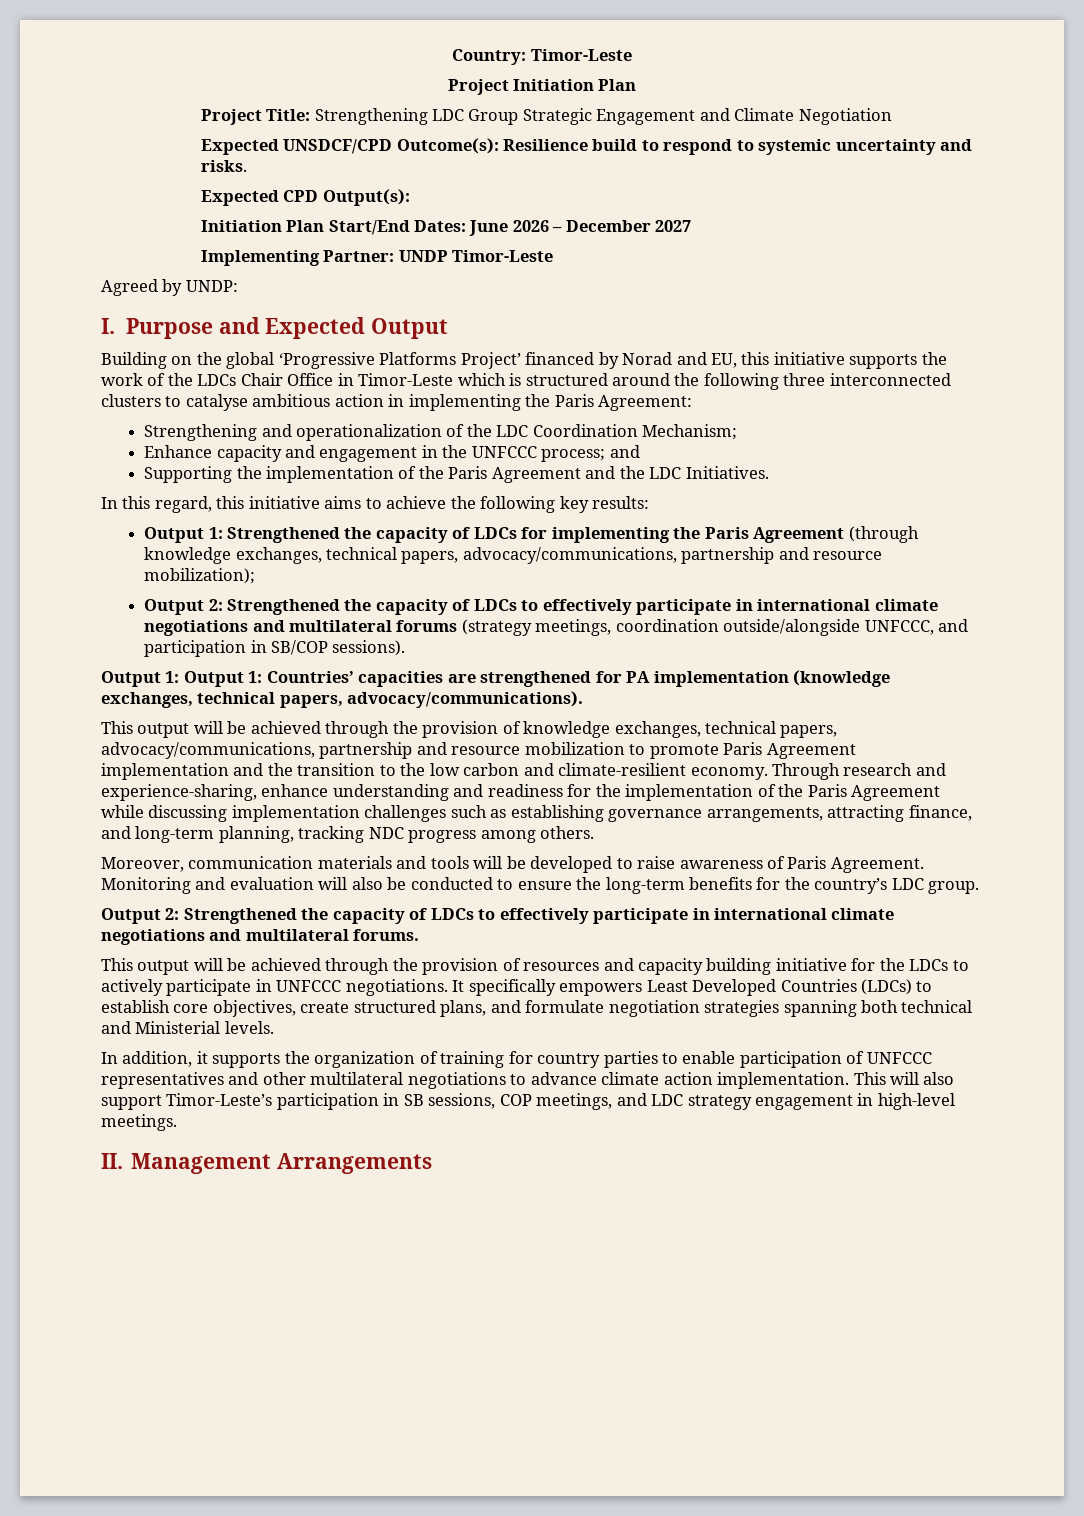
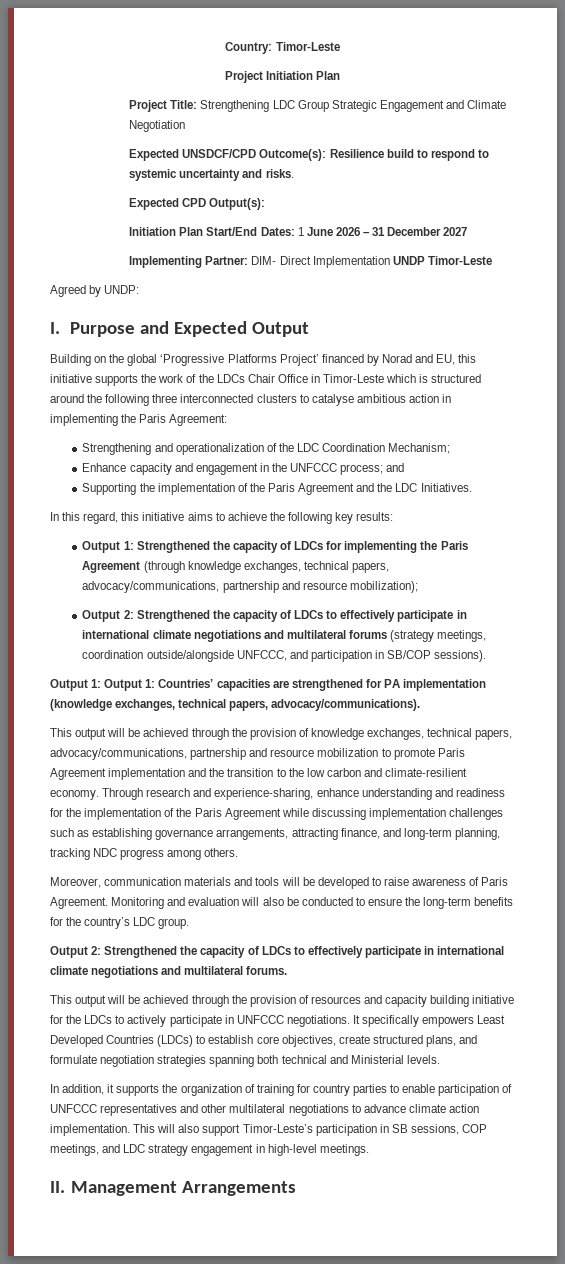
- Initiation Plan Start/End Dates: June 2026 – December 2027
+ Initiation Plan Start/End Dates: 1 June 2026 – 31 December 2027
- Implementing Partner: UNDP Timor-Leste
+ Implementing Partner: DIM- Direct Implementation UNDP Timor-Leste

